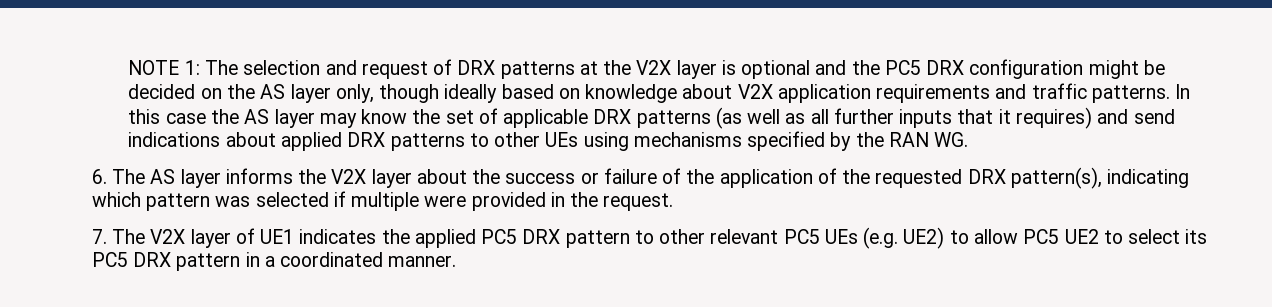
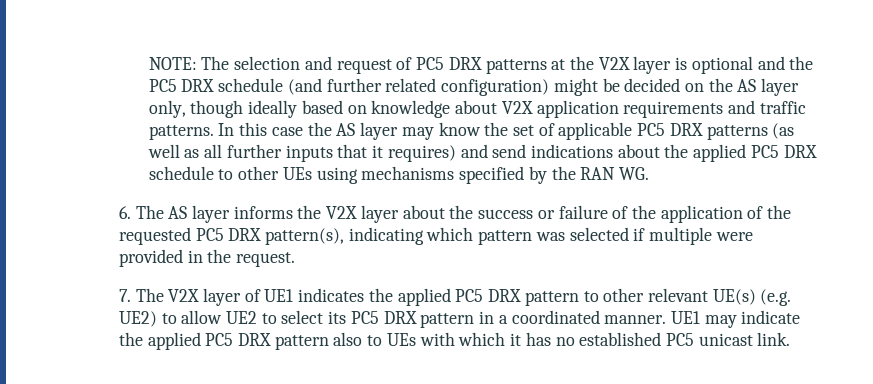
- NOTE 1: The selection and request of DRX patterns at the V2X layer is optional and the PC5 DRX configuration might be decided on the AS layer only, though ideally based on knowledge about V2X application requirements and traffic patterns.
+ NOTE: The selection and request of PC5 DRX patterns at the V2X layer is optional and the PC5 DRX schedule (and further related configuration) might be decided on the AS layer only, though ideally based on knowledge about V2X application requirements and traffic patterns.
- In this case the AS layer may know the set of applicable DRX patterns (as well as all further inputs that it requires) and send indications about applied DRX patterns to other UEs using mechanisms specified by the RAN WG.
+ In this case the AS layer may know the set of applicable PC5 DRX patterns (as well as all further inputs that it requires) and send indications about the applied PC5 DRX schedule to other UEs using mechanisms specified by the RAN WG.
- 6. The AS layer informs the V2X layer about the success or failure of the application of the requested DRX pattern(s), indicating which pattern was selected if multiple were provided in the request.
+ 6. The AS layer informs the V2X layer about the success or failure of the application of the requested PC5 DRX pattern(s), indicating which pattern was selected if multiple were provided in the request.
- 7. The V2X layer of UE1 indicates the applied PC5 DRX pattern to other relevant PC5 UEs (e.g. UE2) to allow PC5 UE2 to select its PC5 DRX pattern in a coordinated manner.
+ 7. The V2X layer of UE1 indicates the applied PC5 DRX pattern to other relevant UE(s) (e.g. UE2) to allow UE2 to select its PC5 DRX pattern in a coordinated manner.
+ UE1 may indicate the applied PC5 DRX pattern also to UEs with which it has no established PC5 unicast link.

